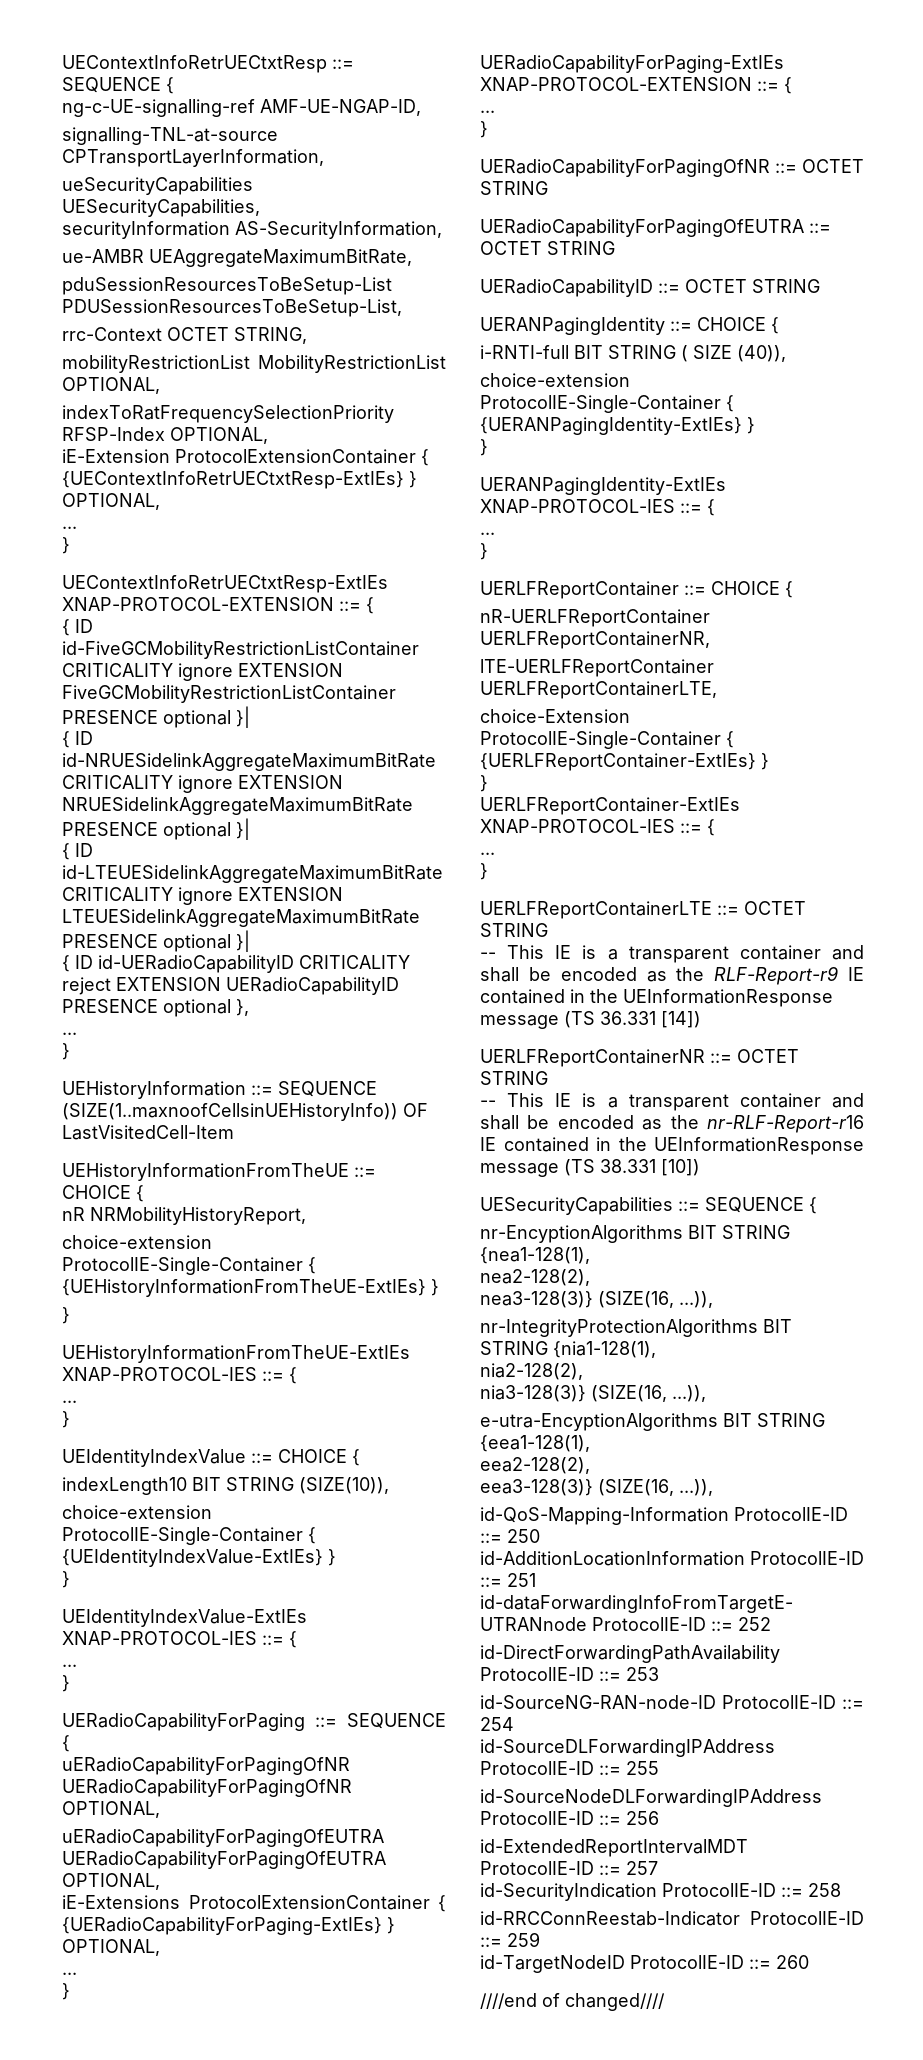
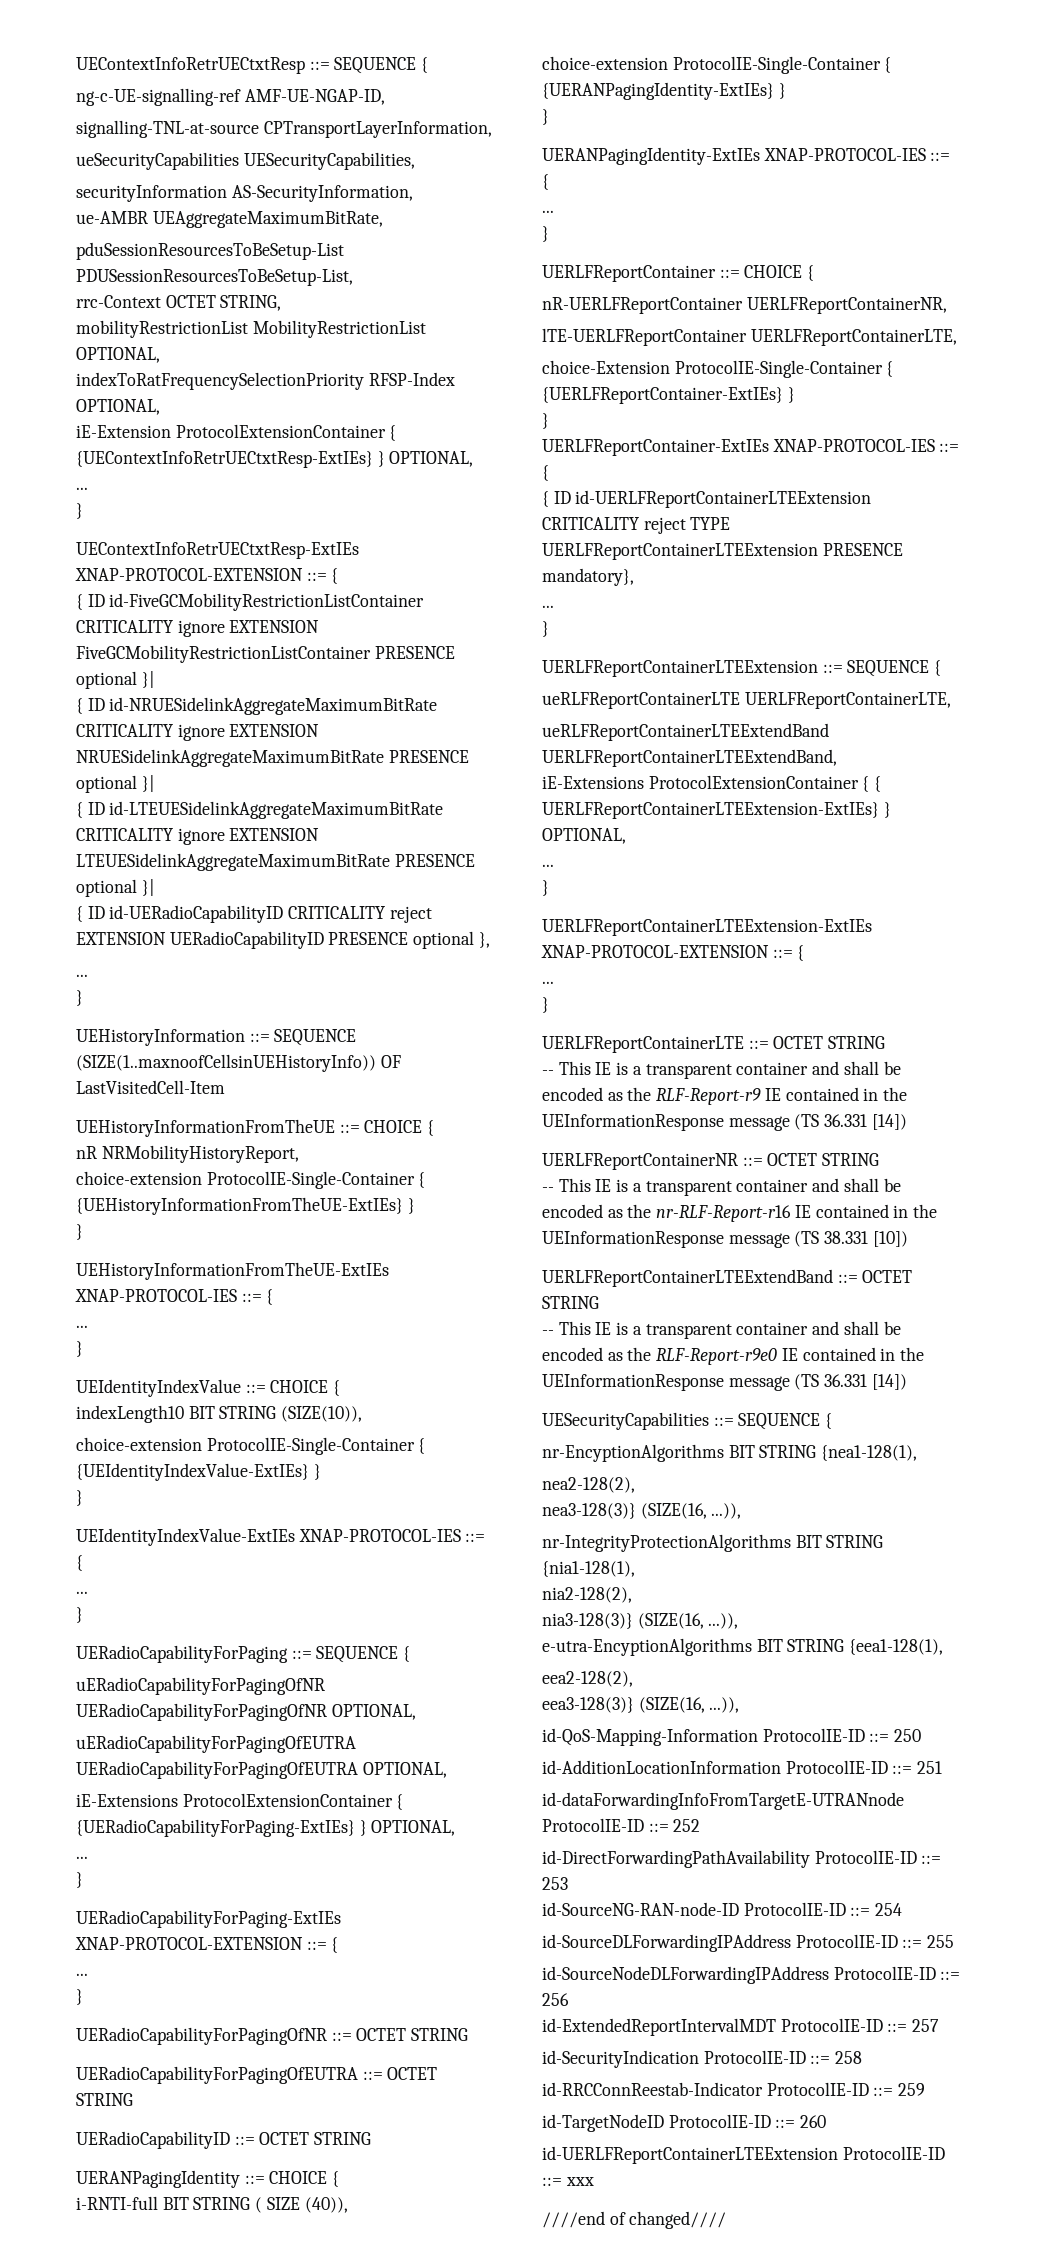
+ { ID id-UERLFReportContainerLTEExtension CRITICALITY reject TYPE UERLFReportContainerLTEExtension PRESENCE mandatory},
+ ...
+ }
+ UERLFReportContainerLTEExtension ::= SEQUENCE {
+ ueRLFReportContainerLTE UERLFReportContainerLTE,
+ ueRLFReportContainerLTEExtendBand UERLFReportContainerLTEExtendBand,
+ iE-Extensions ProtocolExtensionContainer { { UERLFReportContainerLTEExtension-ExtIEs} } OPTIONAL,
+ ...
+ }
+ UERLFReportContainerLTEExtension-ExtIEs XNAP-PROTOCOL-EXTENSION ::= {
+ UERLFReportContainerLTEExtendBand ::= OCTET STRING
+ -- This IE is a transparent container and shall be encoded as the RLF-Report-r9e0 IE contained in the UEInformationResponse message (TS 36.331 [14])
+ id-UERLFReportContainerLTEExtension ProtocolIE-ID ::= xxx

